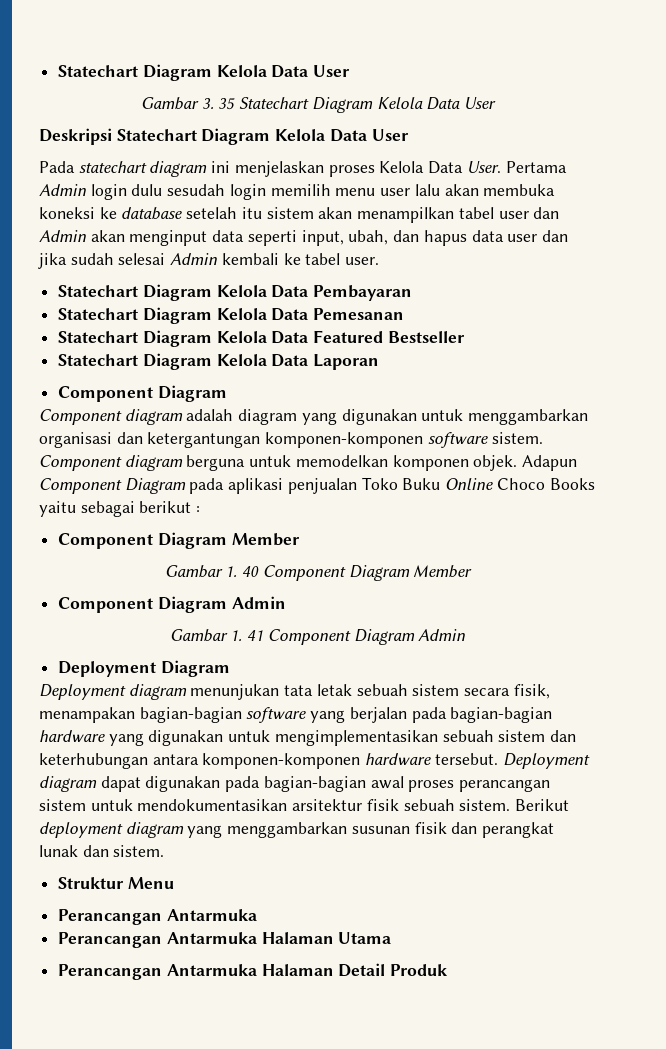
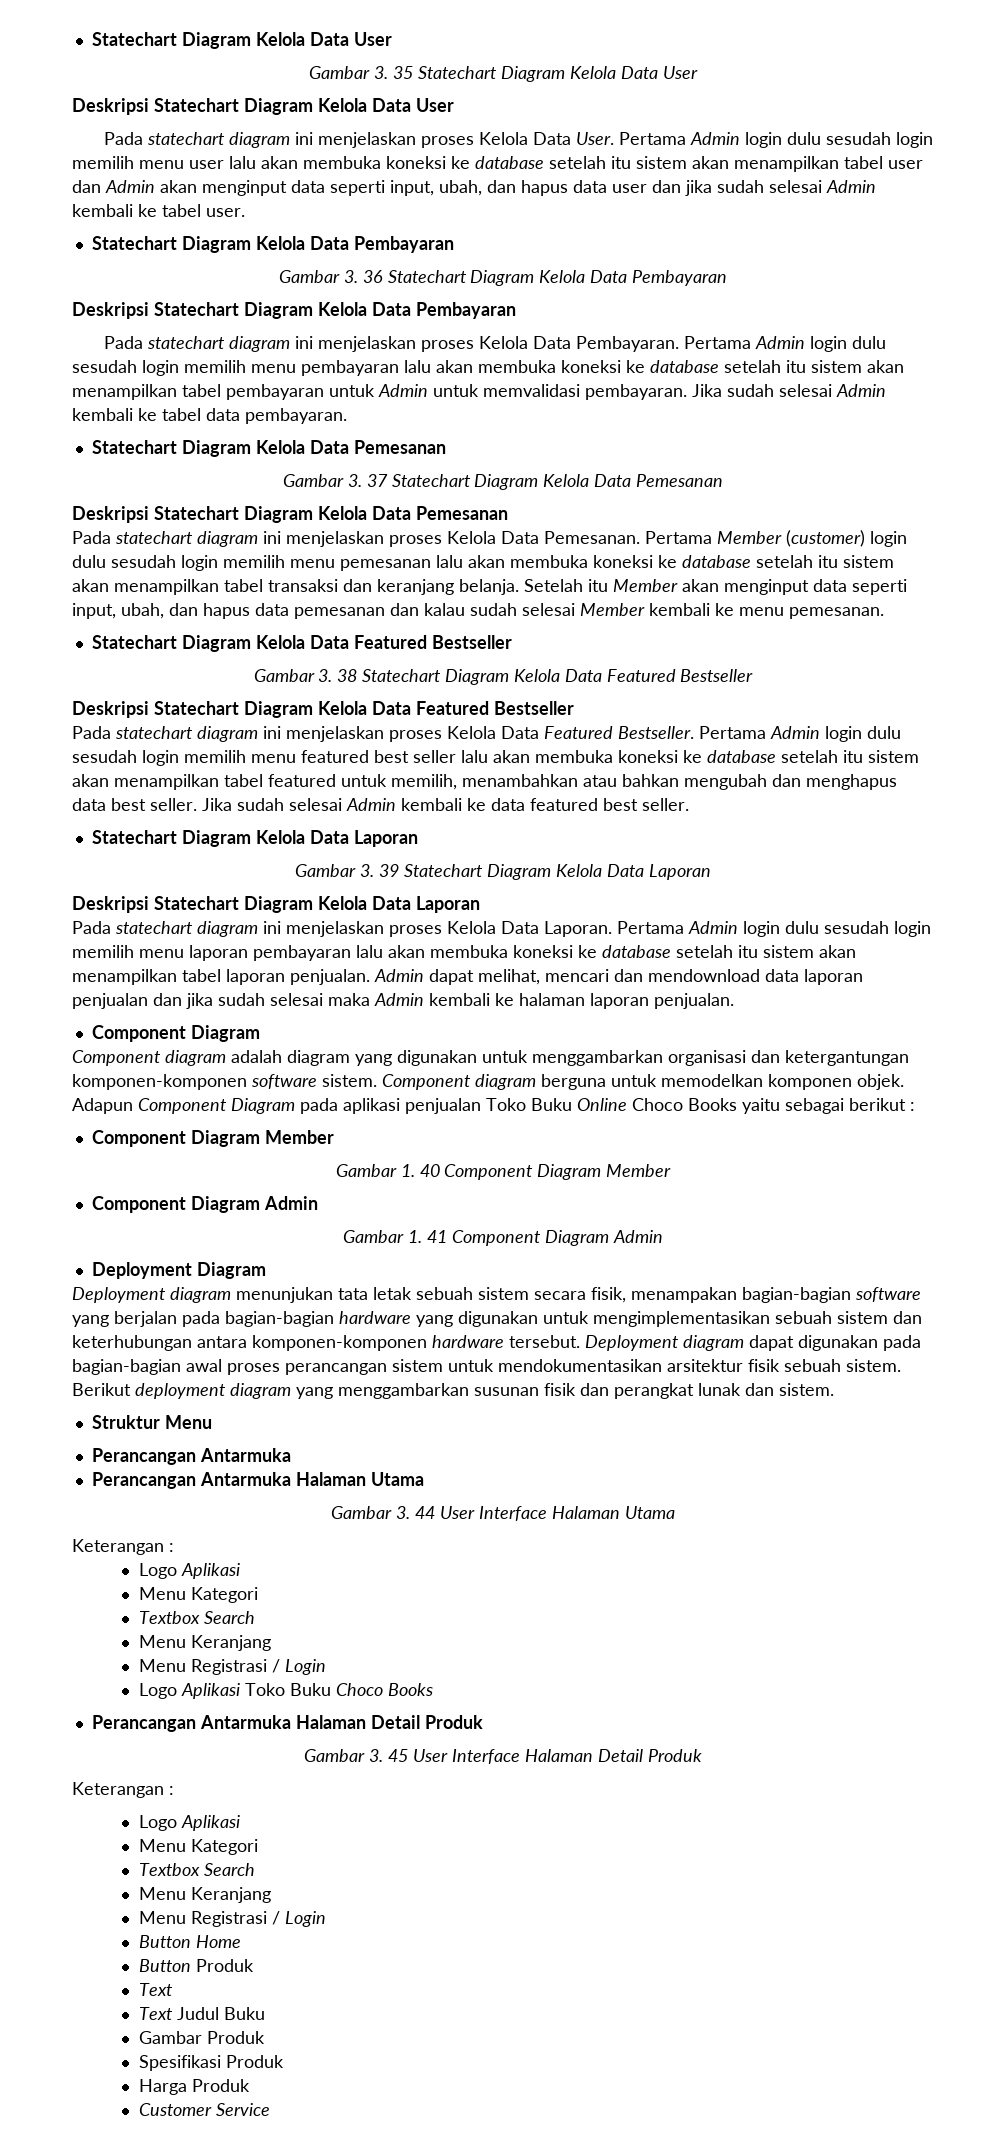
+ Gambar 3. 36 Statechart Diagram Kelola Data Pembayaran
+ Deskripsi Statechart Diagram Kelola Data Pembayaran
+ Pada statechart diagram ini menjelaskan proses Kelola Data Pembayaran. Pertama Admin login dulu sesudah login memilih menu pembayaran lalu akan membuka koneksi ke database setelah itu sistem akan menampilkan tabel pembayaran untuk Admin untuk memvalidasi pembayaran. Jika sudah selesai Admin kembali ke tabel data pembayaran.
  Statechart Diagram Kelola Data Pemesanan
+ Gambar 3. 37 Statechart Diagram Kelola Data Pemesanan
+ Deskripsi Statechart Diagram Kelola Data Pemesanan
+ Pada statechart diagram ini menjelaskan proses Kelola Data Pemesanan. Pertama Member (customer) login dulu sesudah login memilih menu pemesanan lalu akan membuka koneksi ke database setelah itu sistem akan menampilkan tabel transaksi dan keranjang belanja. Setelah itu Member akan menginput data seperti input, ubah, dan hapus data pemesanan dan kalau sudah selesai Member kembali ke menu pemesanan.
  Statechart Diagram Kelola Data Featured Bestseller
+ Gambar 3. 38 Statechart Diagram Kelola Data Featured Bestseller
+ Deskripsi Statechart Diagram Kelola Data Featured Bestseller
+ Pada statechart diagram ini menjelaskan proses Kelola Data Featured Bestseller. Pertama Admin login dulu sesudah login memilih menu featured best seller lalu akan membuka koneksi ke database setelah itu sistem akan menampilkan tabel featured untuk memilih, menambahkan atau bahkan mengubah dan menghapus data best seller. Jika sudah selesai Admin kembali ke data featured best seller.
  Statechart Diagram Kelola Data Laporan
+ Gambar 3. 39 Statechart Diagram Kelola Data Laporan
+ Deskripsi Statechart Diagram Kelola Data Laporan
+ Pada statechart diagram ini menjelaskan proses Kelola Data Laporan. Pertama Admin login dulu sesudah login memilih menu laporan pembayaran lalu akan membuka koneksi ke database setelah itu sistem akan menampilkan tabel laporan penjualan. Admin dapat melihat, mencari dan mendownload data laporan penjualan dan jika sudah selesai maka Admin kembali ke halaman laporan penjualan.
+ Gambar 3. 44 User Interface Halaman Utama
+ Keterangan :
+ Logo Aplikasi
+ Menu Kategori
+ Textbox Search
+ Menu Keranjang
+ Menu Registrasi / Login
+ Logo Aplikasi Toko Buku Choco Books
+ Gambar 3. 45 User Interface Halaman Detail Produk
+ Keterangan :
+ Logo Aplikasi
+ Menu Kategori
+ Textbox Search
+ Menu Keranjang
+ Menu Registrasi / Login
+ Button Home
+ Button Produk
+ Text
+ Text Judul Buku
+ Gambar Produk
+ Spesifikasi Produk
+ Harga Produk
+ Customer Service

